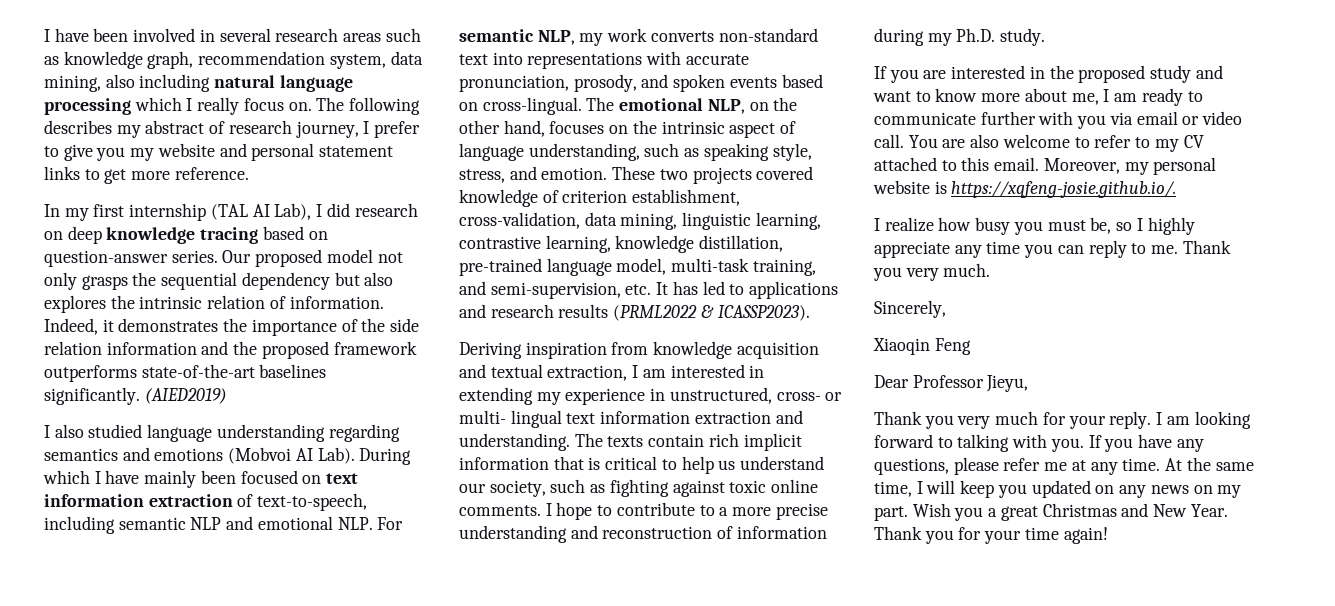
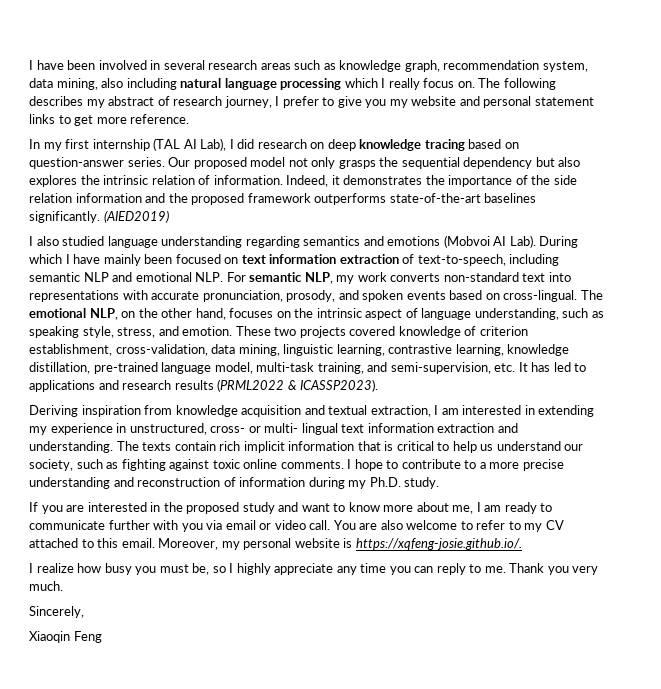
- Dear Professor Jieyu,
- Thank you very much for your reply. I am looking forward to talking with you. If you have any questions, please refer me at any time. At the same time, I will keep you updated on any news on my part. Wish you a great Christmas and New Year. Thank you for your time again!

